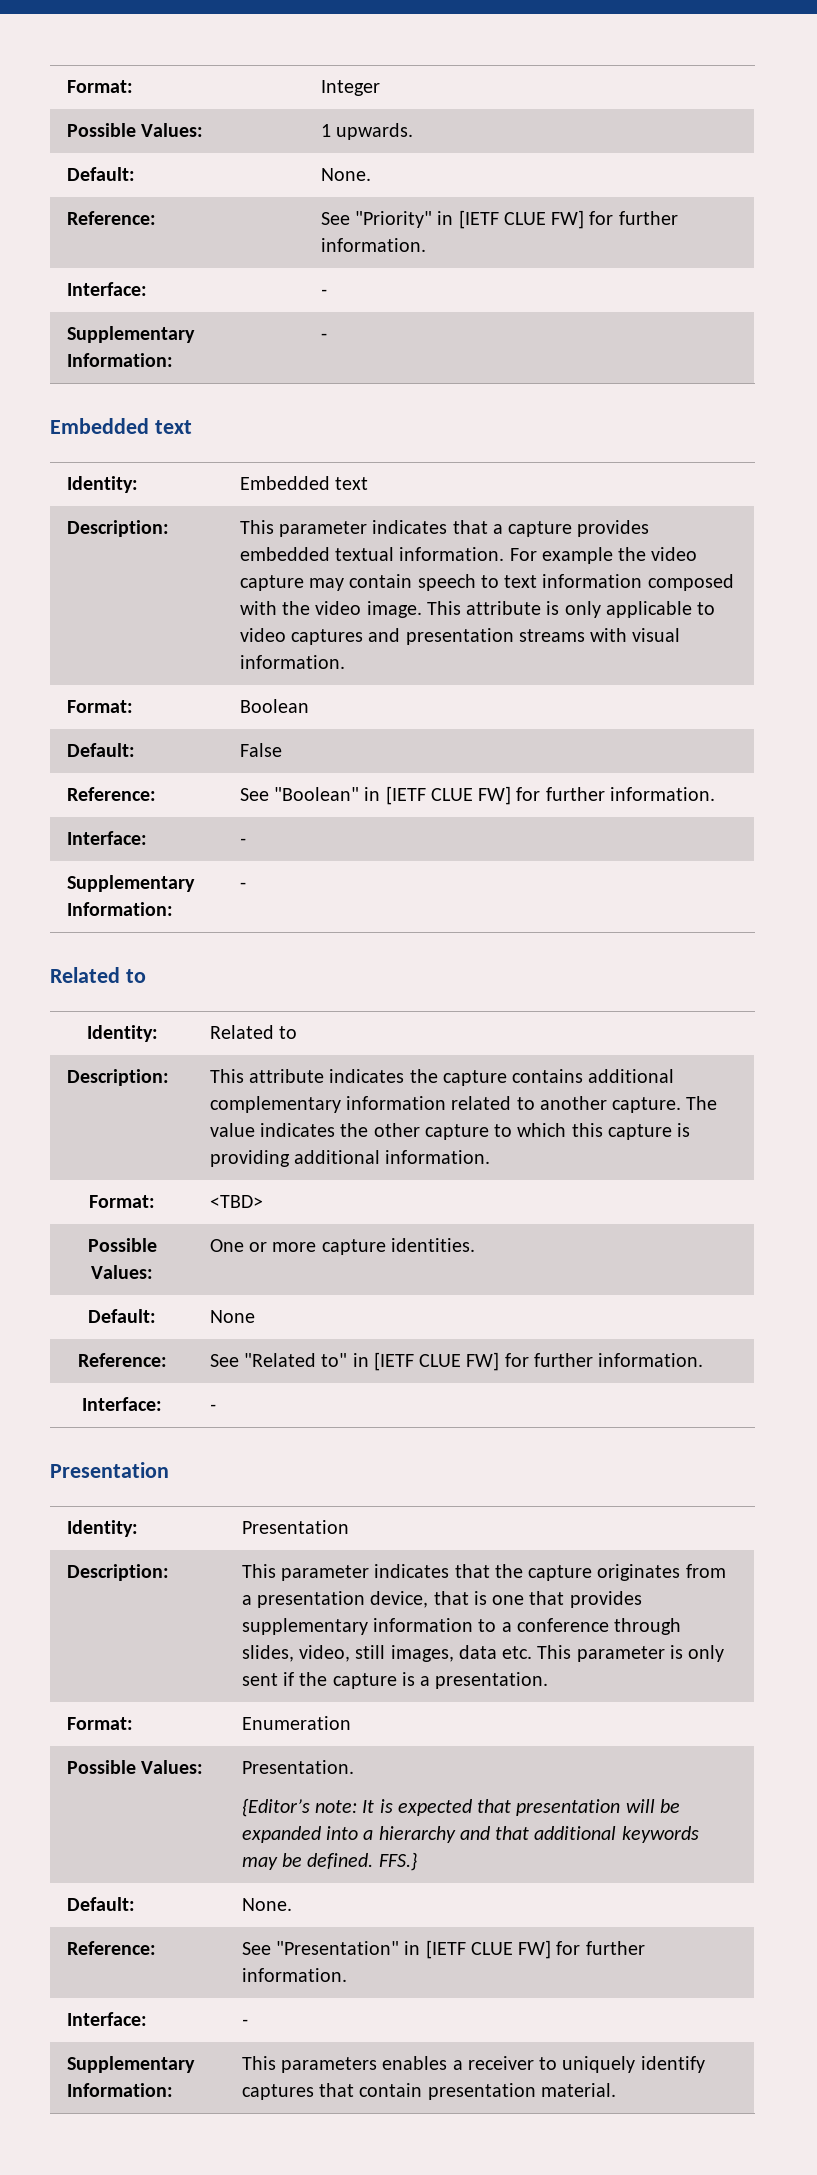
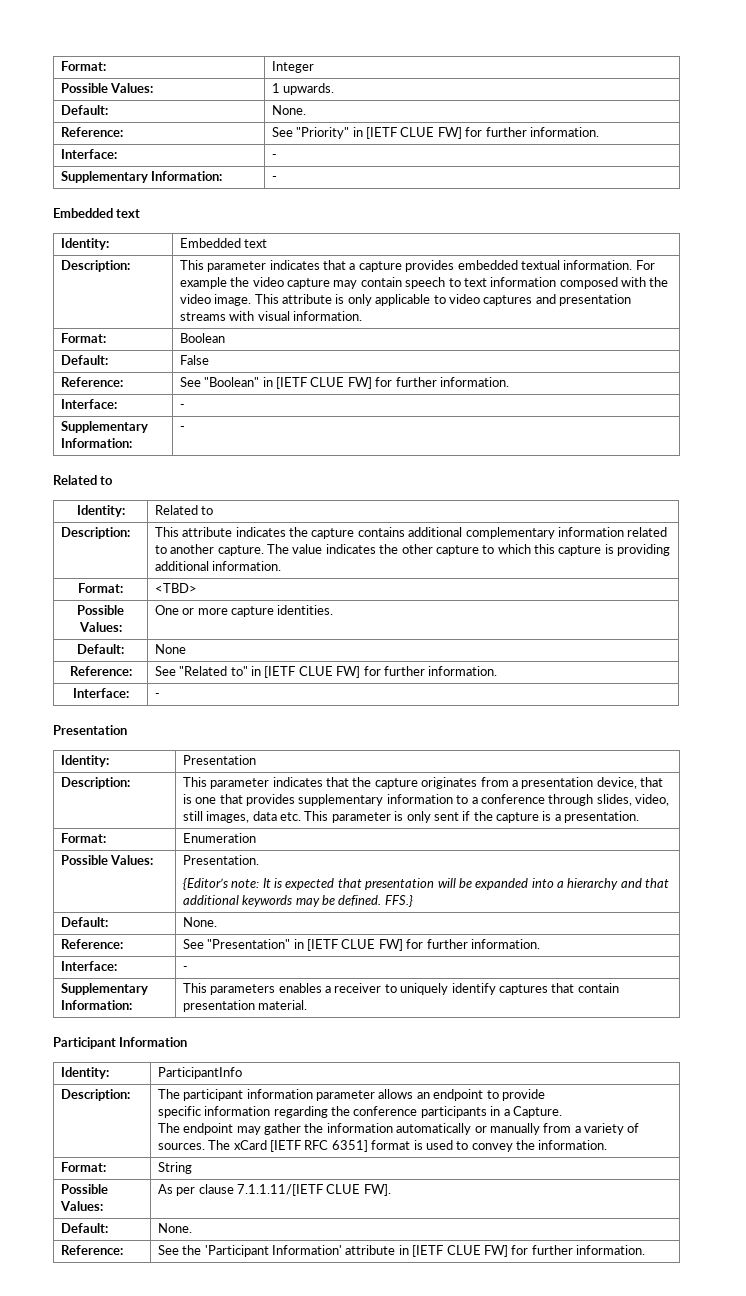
+ Participant Information
+ Identity: | ParticipantInfo
+ Description: | The participant information parameter allows an endpoint to provide
+ specific information regarding the conference participants in a Capture.
+ The endpoint may gather the information automatically or manually from a variety of sources. The xCard [IETF RFC 6351] format is used to convey the information.
+ Format: | String
+ Possible Values: | As per clause 7.1.1.11/[IETF CLUE FW].
+ Default: | None.
+ Reference: | See the 'Participant Information' attribute in [IETF CLUE FW] for further information.

